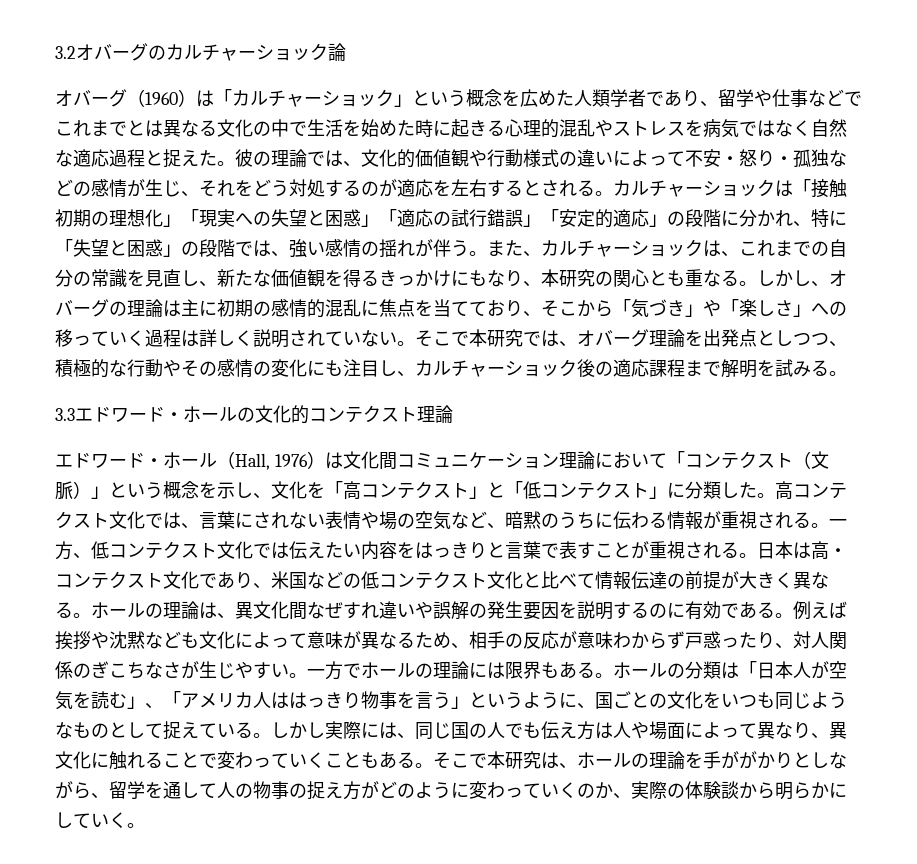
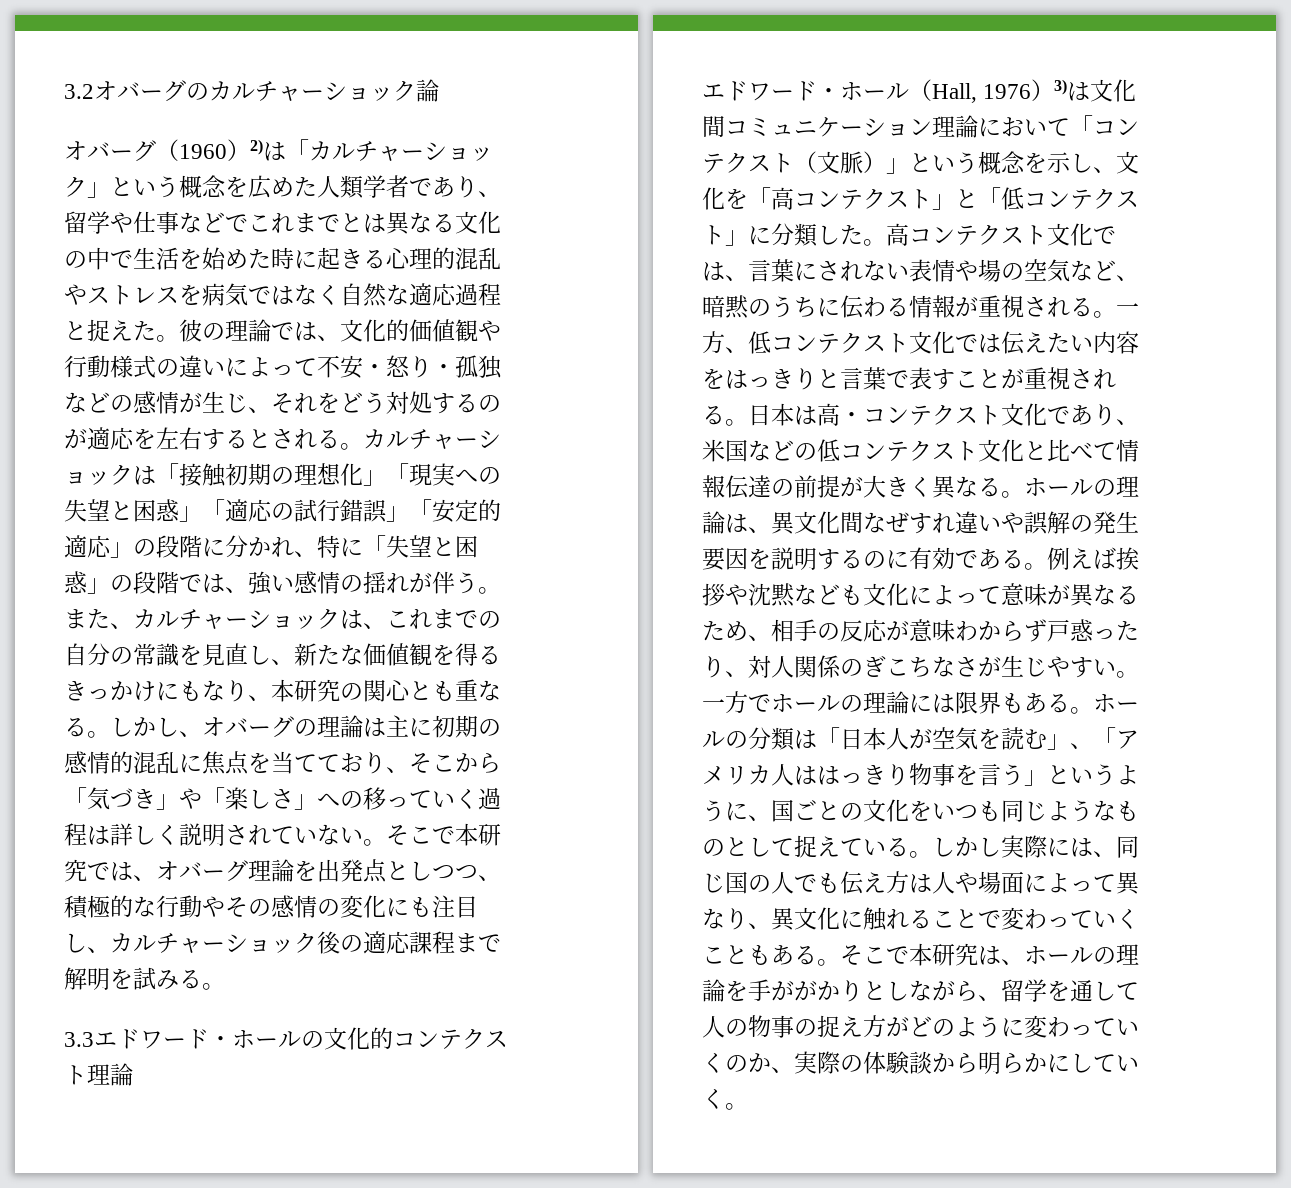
- オバーグ（1960）は「カルチャーショック」という概念を広めた人類学者であり、留学や仕事などでこれまでとは異なる文化の中で生活を始めた時に起きる心理的混乱やストレスを病気ではなく自然な適応過程と捉えた。
+ オバーグ（1960）2)は「カルチャーショック」という概念を広めた人類学者であり、留学や仕事などでこれまでとは異なる文化の中で生活を始めた時に起きる心理的混乱やストレスを病気ではなく自然な適応過程と捉えた。
- エドワード・ホール（Hall, 1976）は文化間コミュニケーション理論において「コンテクスト（文脈）」という概念を示し、文化を「高コンテクスト」と「低コンテクスト」に分類した。
+ エドワード・ホール（Hall, 1976）3)は文化間コミュニケーション理論において「コンテクスト（文脈）」という概念を示し、文化を「高コンテクスト」と「低コンテクスト」に分類した。

